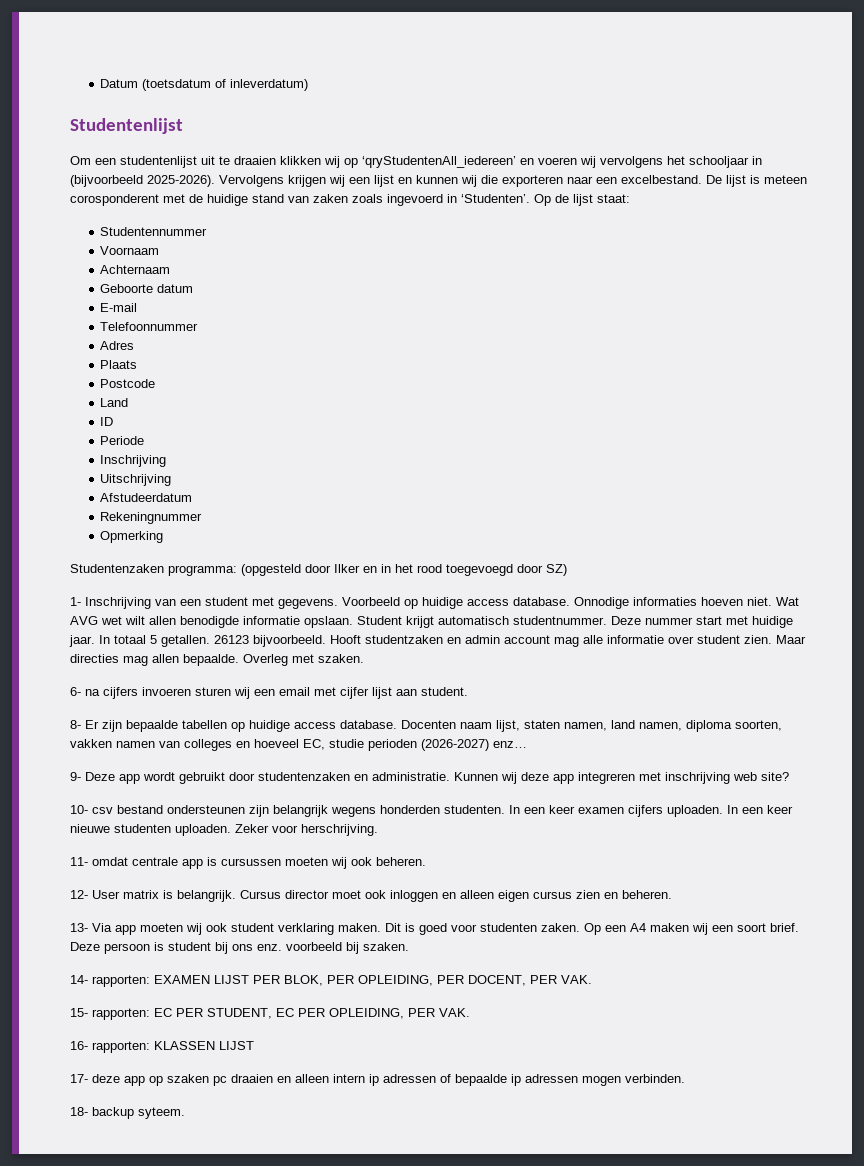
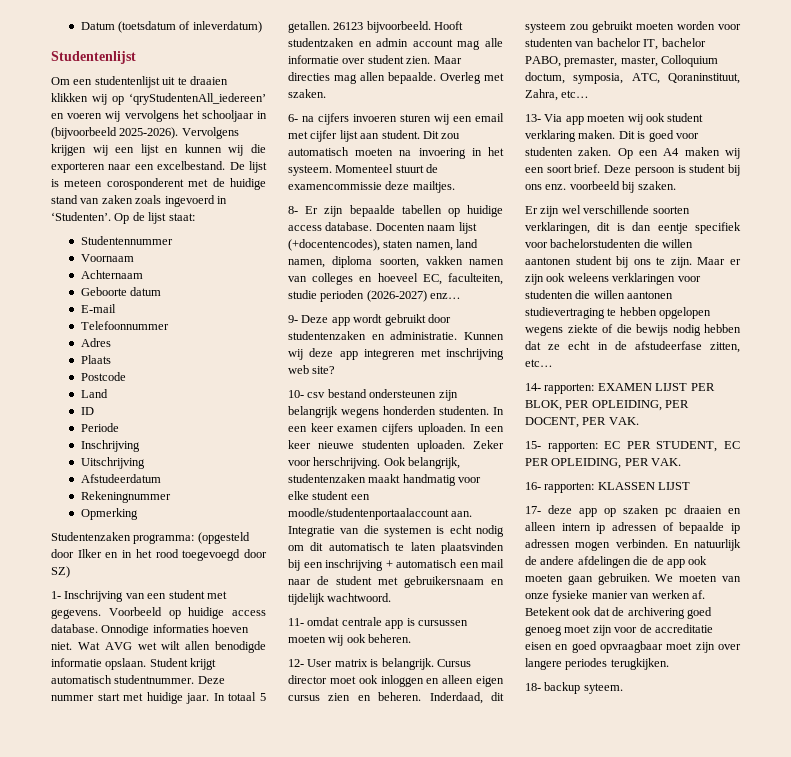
+ Dit zou automatisch moeten na invoering in het systeem. Momenteel stuurt de examencommissie deze mailtjes.
- Docenten naam lijst, staten namen, land namen, diploma soorten, vakken namen van colleges en hoeveel EC, studie perioden (2026-2027) enz…
+ Docenten naam lijst (+docentencodes), staten namen, land namen, diploma soorten, vakken namen van colleges en hoeveel EC, faculteiten, studie perioden (2026-2027) enz…
+ Ook belangrijk, studentenzaken maakt handmatig voor elke student een moodle/studentenportaalaccount aan. Integratie van die systemen is echt nodig om dit automatisch te laten plaatsvinden bij een inschrijving + automatisch een mail naar de student met gebruikersnaam en tijdelijk wachtwoord.
+ Inderdaad, dit systeem zou gebruikt moeten worden voor studenten van bachelor IT, bachelor PABO, premaster, master, Colloquium doctum, symposia, ATC, Qoraninstituut, Zahra, etc…
+ Er zijn wel verschillende soorten verklaringen, dit is dan eentje specifiek voor bachelorstudenten die willen aantonen student bij ons te zijn. Maar er zijn ook weleens verklaringen voor studenten die willen aantonen studievertraging te hebben opgelopen wegens ziekte of die bewijs nodig hebben dat ze echt in de afstudeerfase zitten, etc…
+ En natuurlijk de andere afdelingen die de app ook moeten gaan gebruiken. We moeten van onze fysieke manier van werken af. Betekent ook dat de archivering goed genoeg moet zijn voor de accreditatie eisen en goed opvraagbaar moet zijn over langere periodes terugkijken.

